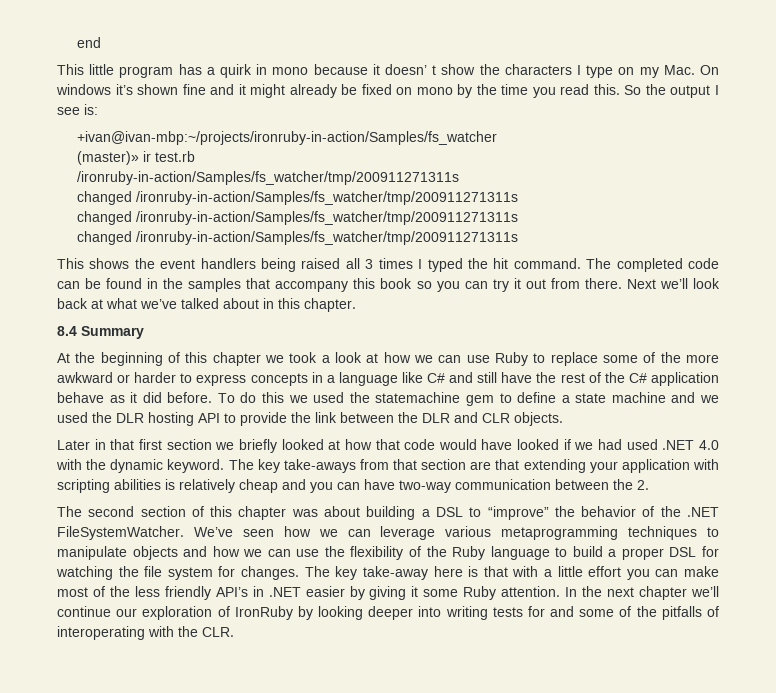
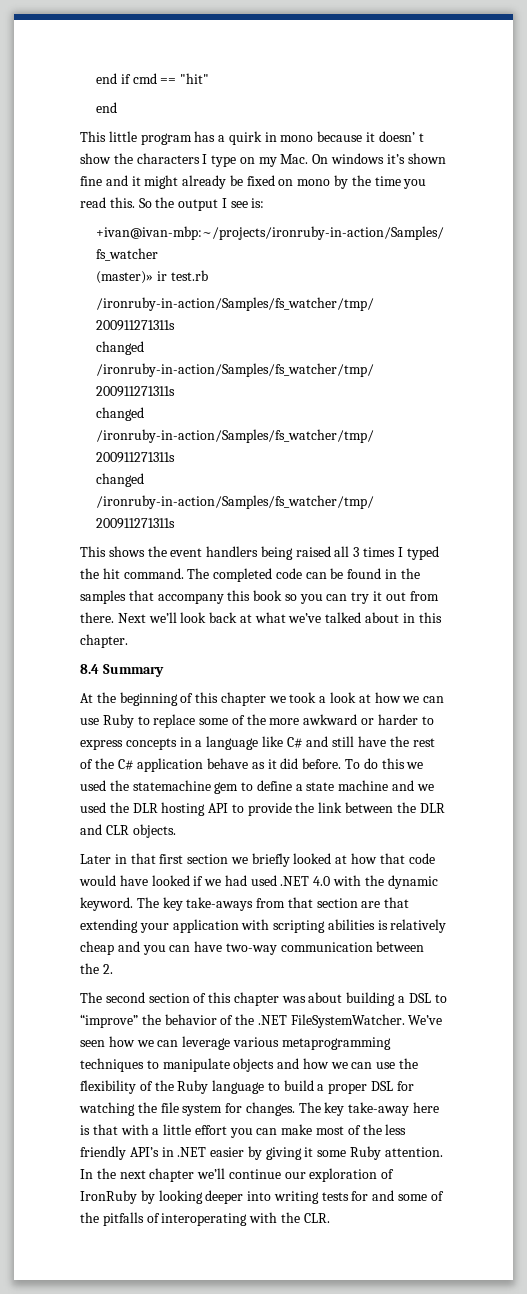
+ end if cmd == "hit"

